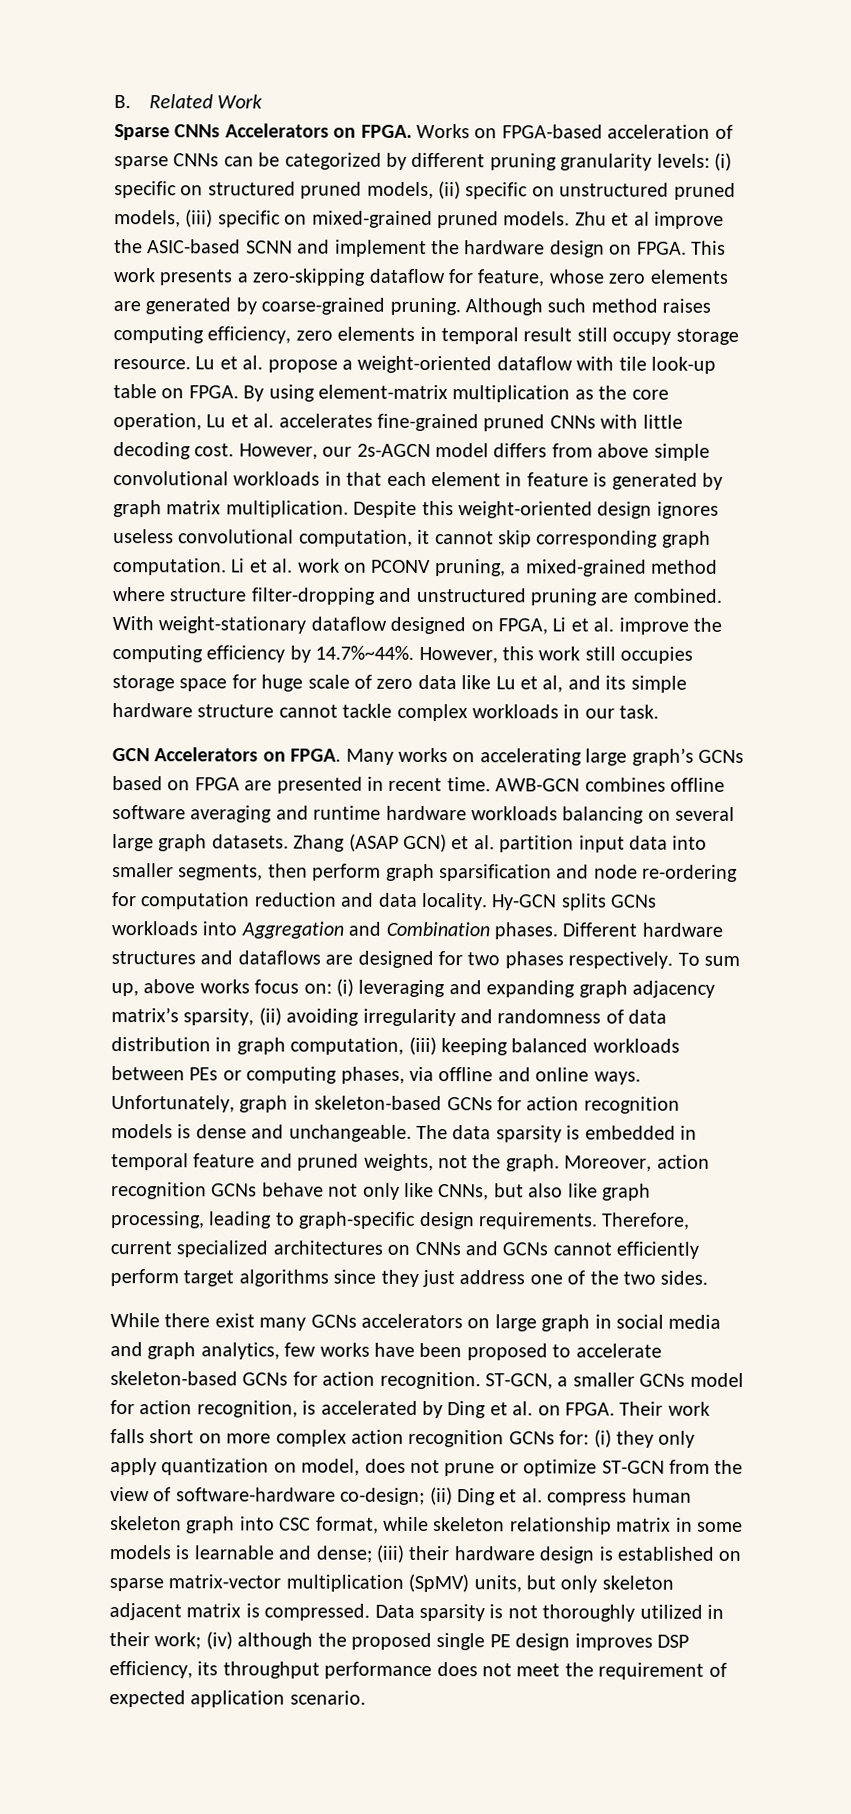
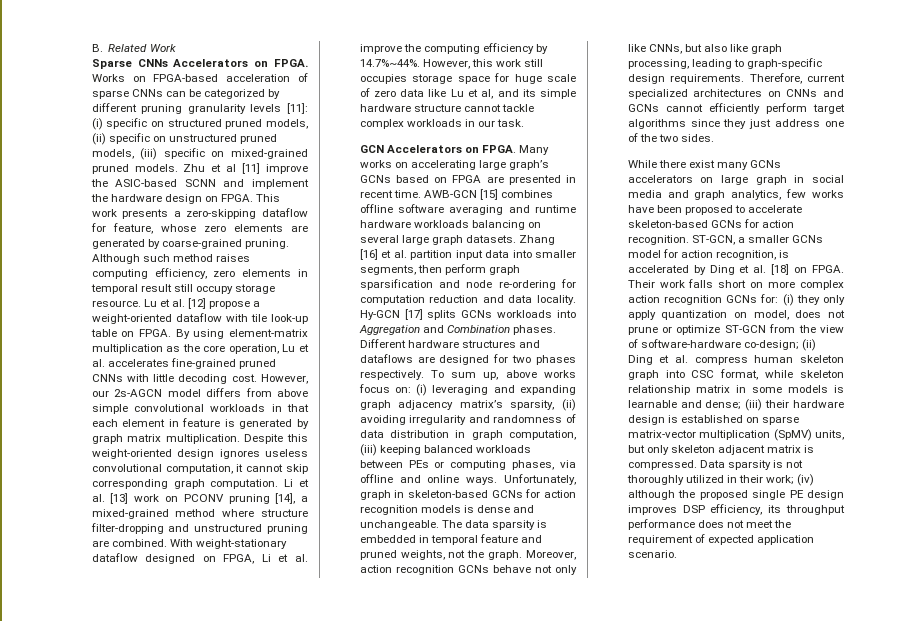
- Works on FPGA-based acceleration of sparse CNNs can be categorized by different pruning granularity levels: (i) specific on structured pruned models, (ii) specific on unstructured pruned models, (iii) specific on mixed-grained pruned models.
+ Works on FPGA-based acceleration of sparse CNNs can be categorized by different pruning granularity levels [11]: (i) specific on structured pruned models, (ii) specific on unstructured pruned models, (iii) specific on mixed-grained pruned models.
- Zhu et al improve the ASIC-based SCNN and implement the hardware design on FPGA.
+ Zhu et al [11] improve the ASIC-based SCNN and implement the hardware design on FPGA.
- Lu et al. propose a weight-oriented dataflow with tile look-up table on FPGA.
+ Lu et al. [12] propose a weight-oriented dataflow with tile look-up table on FPGA.
- Li et al. work on PCONV pruning, a mixed-grained method where structure filter-dropping and unstructured pruning are combined.
+ Li et al. [13] work on PCONV pruning [14], a mixed-grained method where structure filter-dropping and unstructured pruning are combined.
- AWB-GCN combines offline software averaging and runtime hardware workloads balancing on several large graph datasets.
+ AWB-GCN [15] combines offline software averaging and runtime hardware workloads balancing on several large graph datasets.
- Zhang (ASAP GCN) et al. partition input data into smaller segments, then perform graph sparsification and node re-ordering for computation reduction and data locality.
+ Zhang [16] et al. partition input data into smaller segments, then perform graph sparsification and node re-ordering for computation reduction and data locality.
- Hy-GCN splits GCNs workloads into Aggregation and Combination phases.
+ Hy-GCN [17] splits GCNs workloads into Aggregation and Combination phases.
- ST-GCN, a smaller GCNs model for action recognition, is accelerated by Ding et al. on FPGA.
+ ST-GCN, a smaller GCNs model for action recognition, is accelerated by Ding et al. [18] on FPGA.

